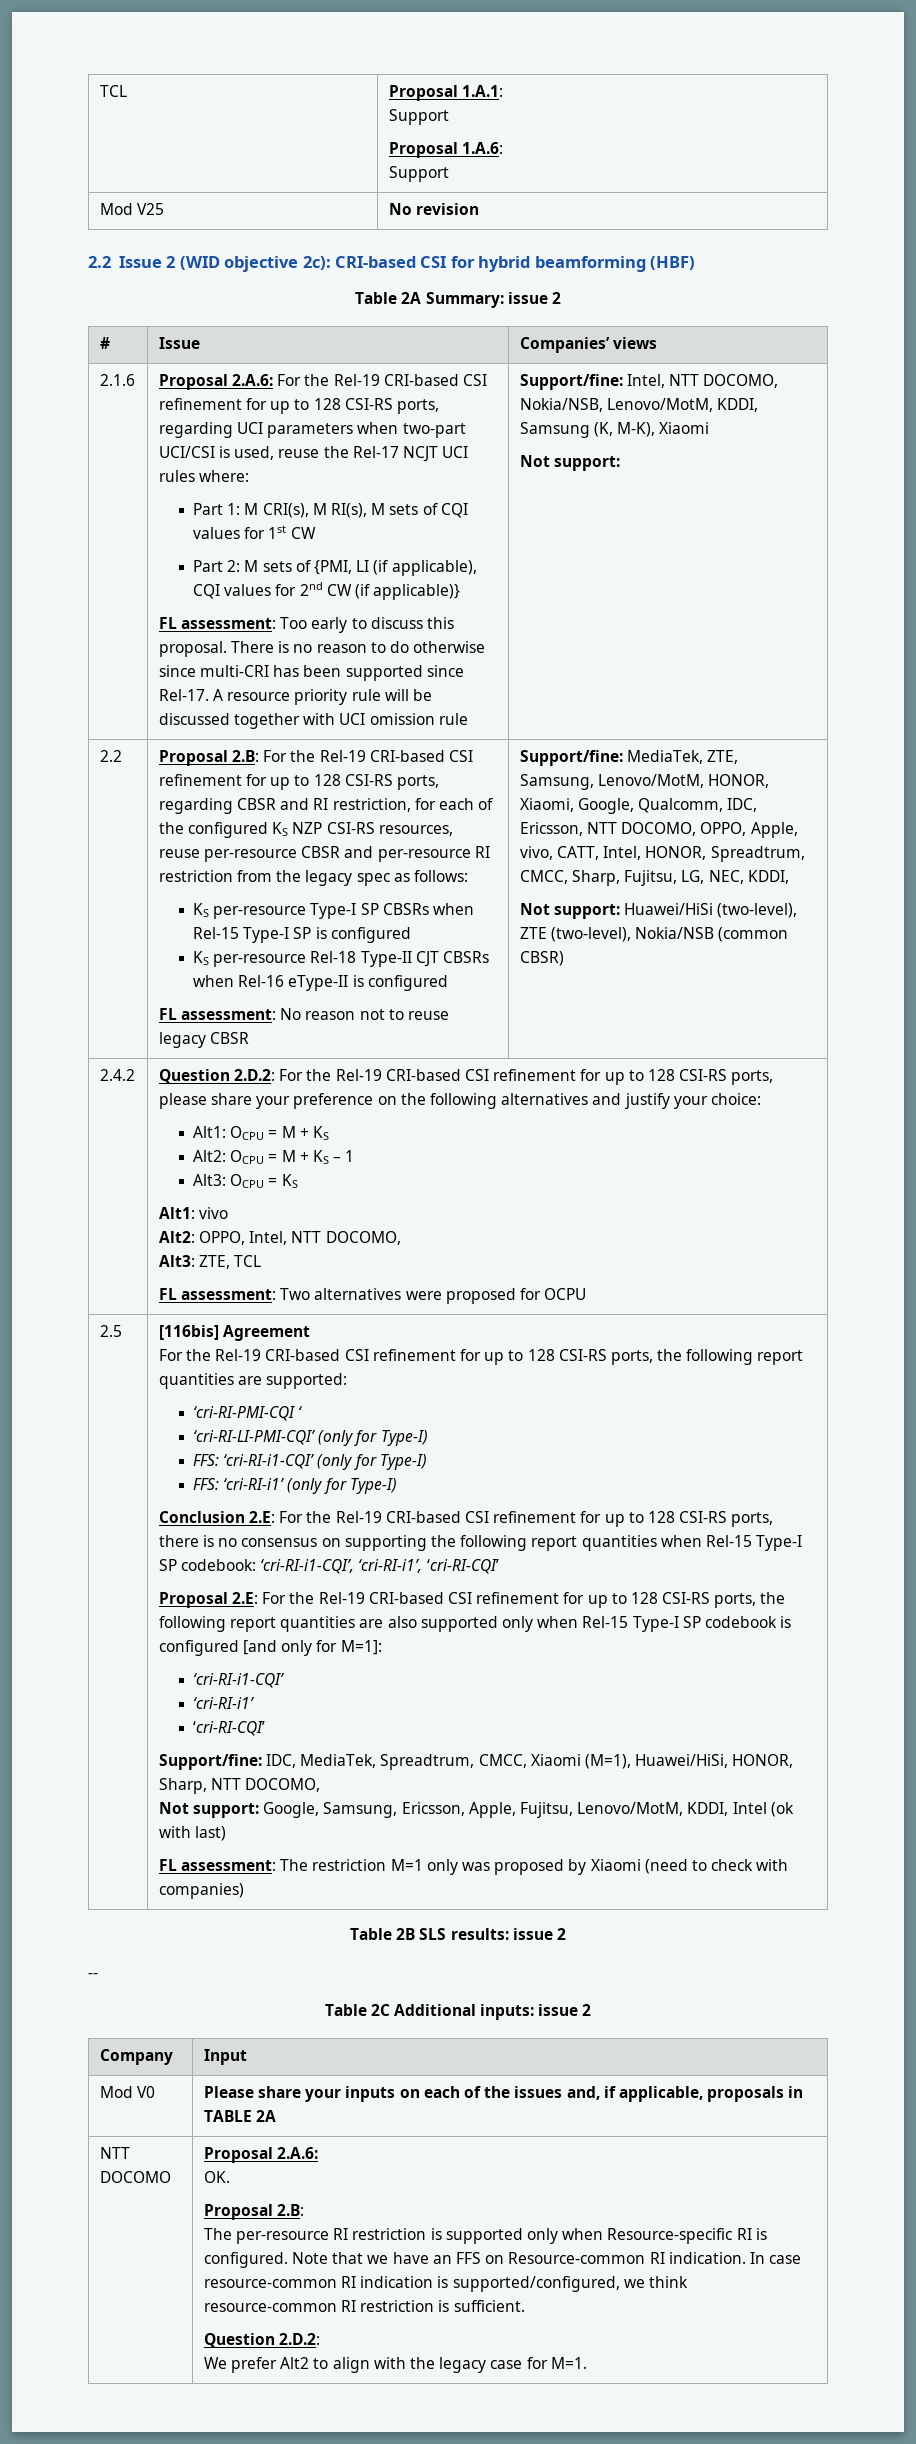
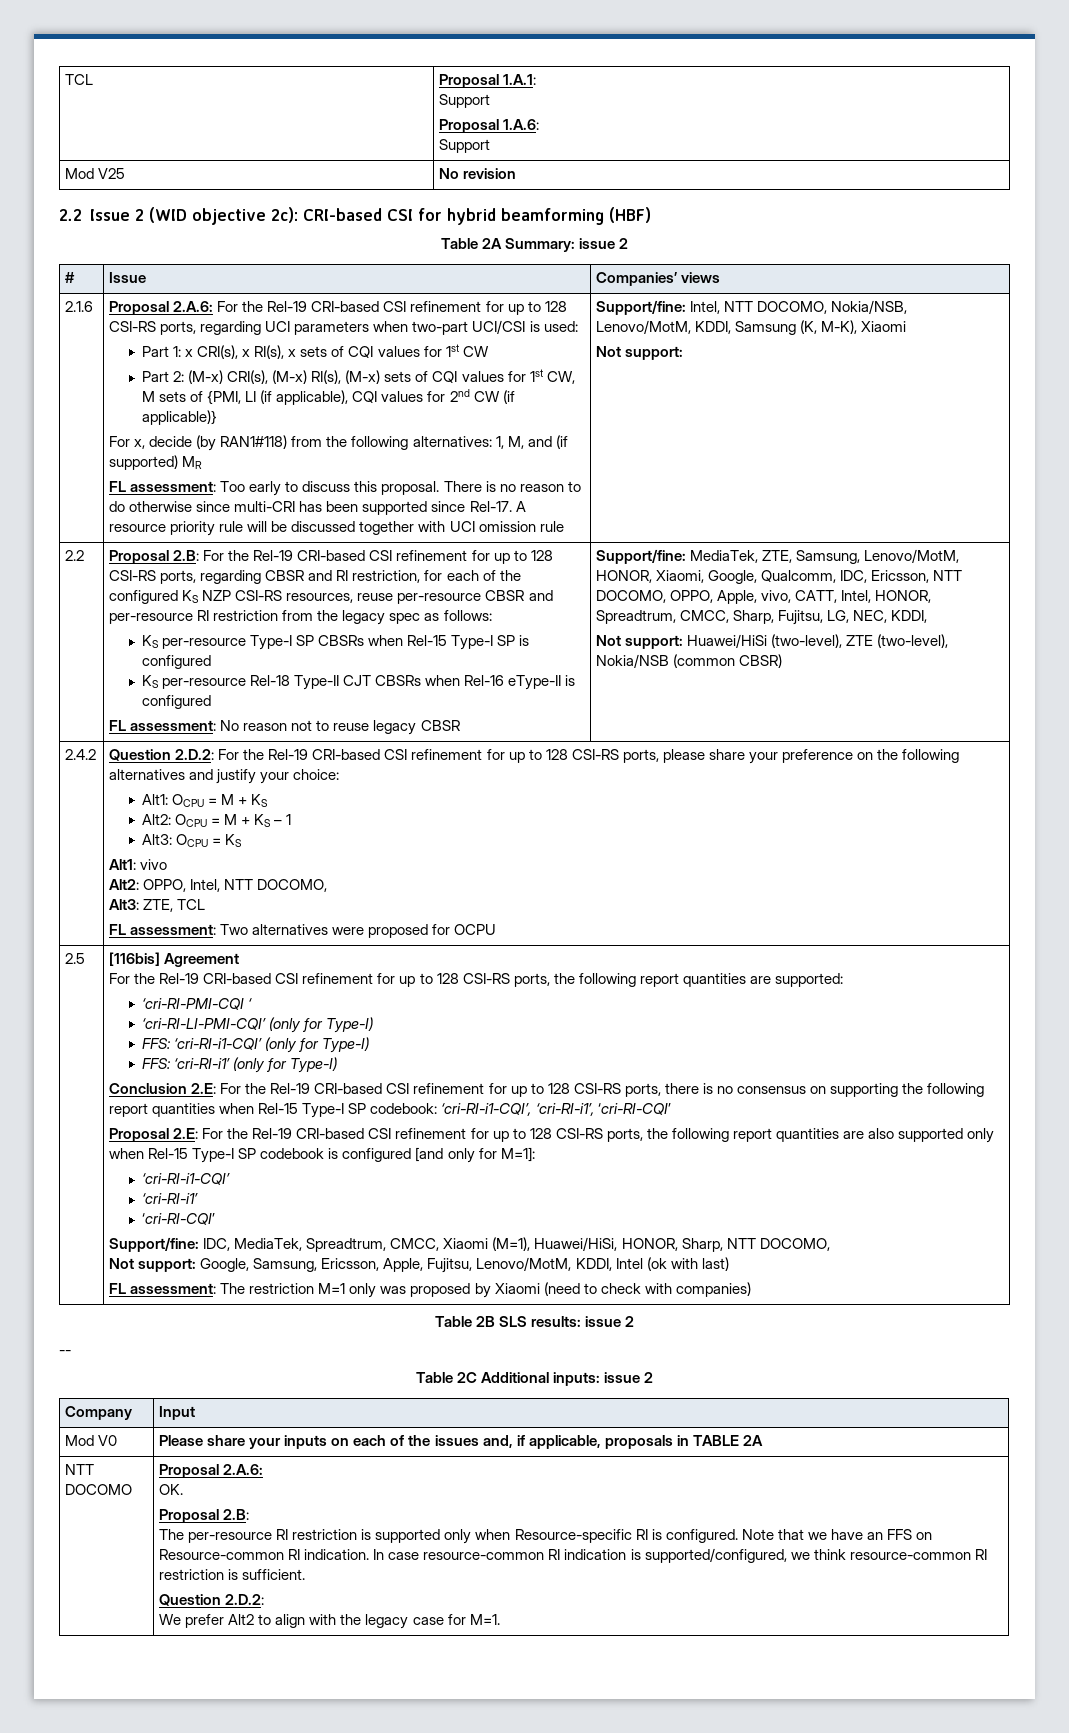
- Proposal 2.A.6: For the Rel-19 CRI-based CSI refinement for up to 128 CSI-RS ports, regarding UCI parameters when two-part UCI/CSI is used, reuse the Rel-17 NCJT UCI rules where:
- Part 1: M CRI(s), M RI(s), M sets of CQI values for 1st CW
+ Proposal 2.A.6: For the Rel-19 CRI-based CSI refinement for up to 128 CSI-RS ports, regarding UCI parameters when two-part UCI/CSI is used:
+ Part 1: x CRI(s), x RI(s), x sets of CQI values for 1st CW
- Part 2: M sets of {PMI, LI (if applicable), CQI values for 2nd CW (if applicable)}
+ Part 2: (M-x) CRI(s), (M-x) RI(s), (M-x) sets of CQI values for 1st CW, M sets of {PMI, LI (if applicable), CQI values for 2nd CW (if applicable)}
+ For x, decide (by RAN1#118) from the following alternatives: 1, M, and (if supported) MR

